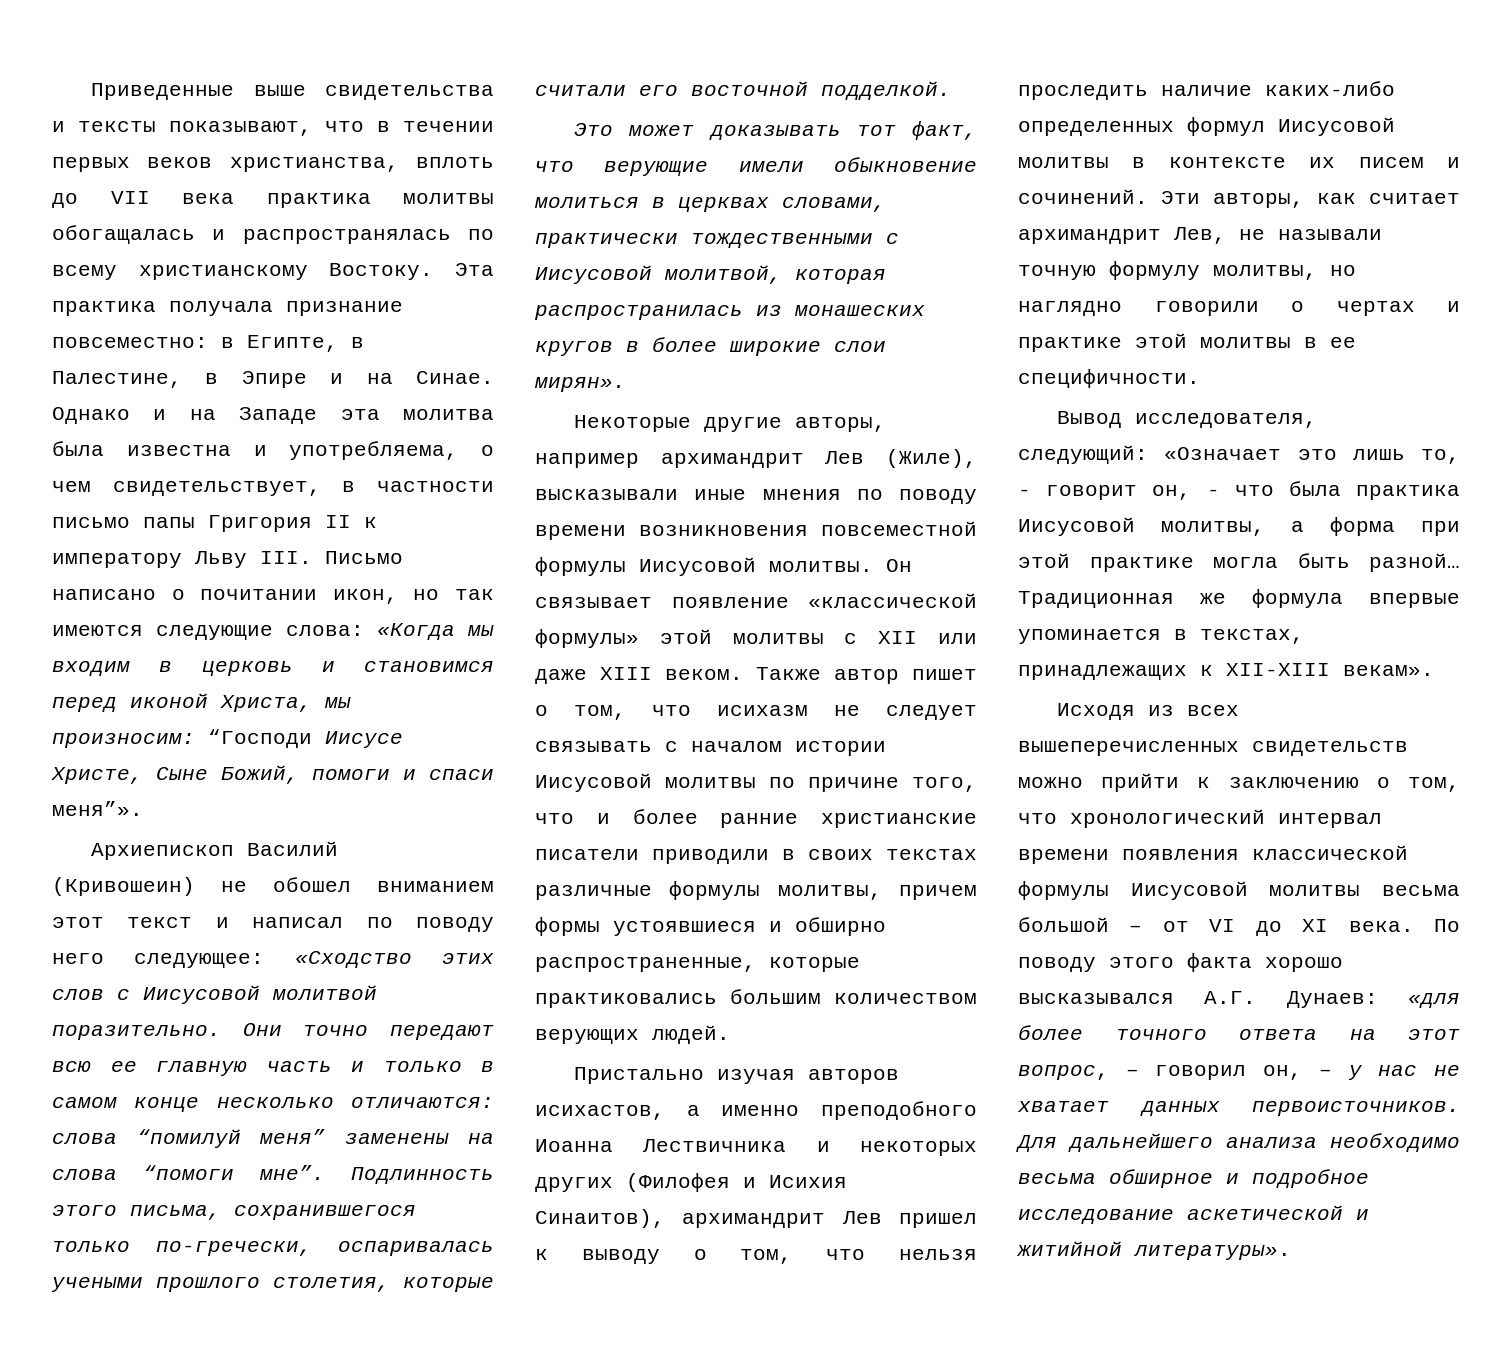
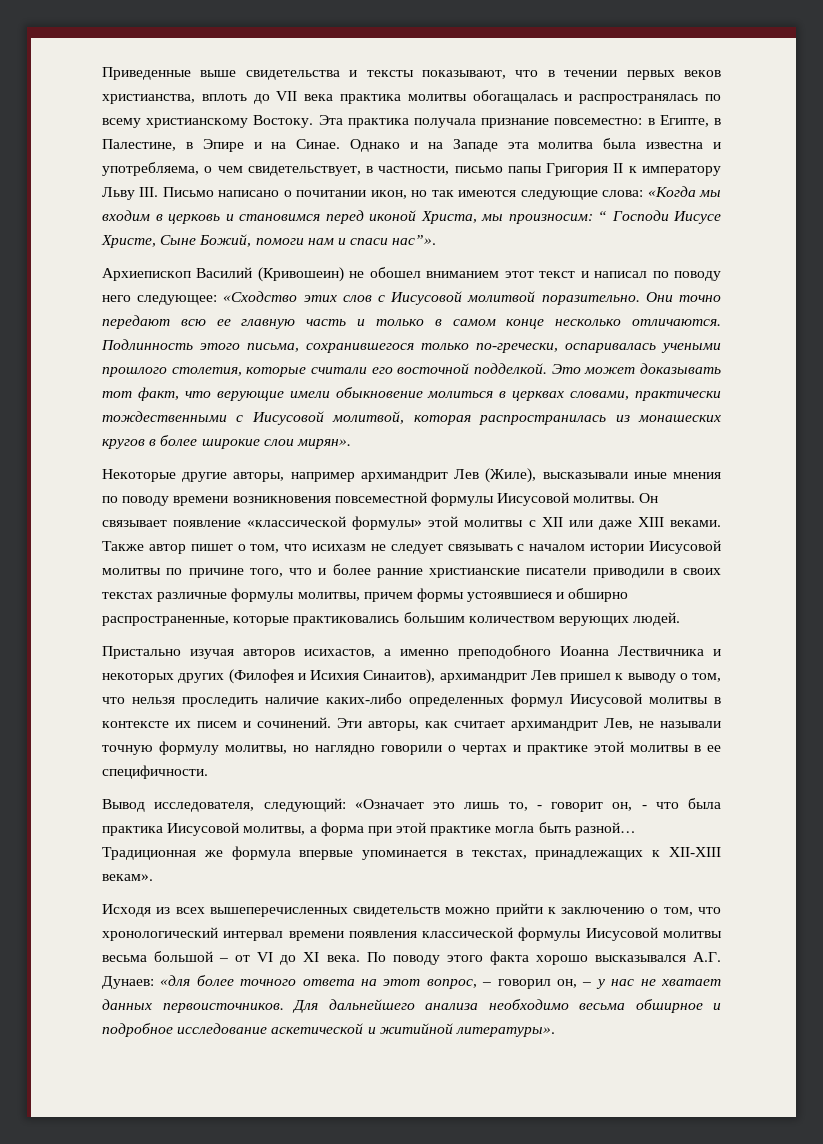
- Однако и на Западе эта молитва была известна и употребляема, о чем свидетельствует, в частности письмо папы Григория II к императору Льву III. Письмо написано о почитании икон, но так имеются следующие слова: «Когда мы входим в церковь и становимся перед иконой Христа, мы произносим: “Господи Иисусе Христе, Сыне Божий, помоги и спаси меня”».
+ Однако и на Западе эта молитва была известна и употребляема, о чем свидетельствует, в частности, письмо папы Григория II к императору Льву III. Письмо написано о почитании икон, но так имеются следующие слова: «Когда мы входим в церковь и становимся перед иконой Христа, мы произносим: “ Господи Иисусе Христе, Сыне Божий, помоги нам и спаси нас”».
- Они точно передают всю ее главную часть и только в самом конце несколько отличаются: слова “помилуй меня” заменены на слова “помоги мне”.
+ Они точно передают всю ее главную часть и только в самом конце несколько отличаются.
- Подлинность этого письма, сохранившегося только по-гречески, оспаривалась учеными прошлого столетия, которые считали его восточной подделкой.
- Это может доказывать тот факт, что верующие имели обыкновение молиться в церквах словами, практически тождественными с Иисусовой молитвой, которая распространилась из монашеских кругов в более широкие слои мирян».
+ Подлинность этого письма, сохранившегося только по-гречески, оспаривалась учеными прошлого столетия, которые считали его восточной подделкой. Это может доказывать тот факт, что верующие имели обыкновение молиться в церквах словами, практически тождественными с Иисусовой молитвой, которая распространилась из монашеских кругов в более широкие слои мирян».
- Он связывает появление «классической формулы» этой молитвы с XII или даже XIII веком.
+ Он связывает появление «классической формулы» этой молитвы с XII или даже XIII веками.

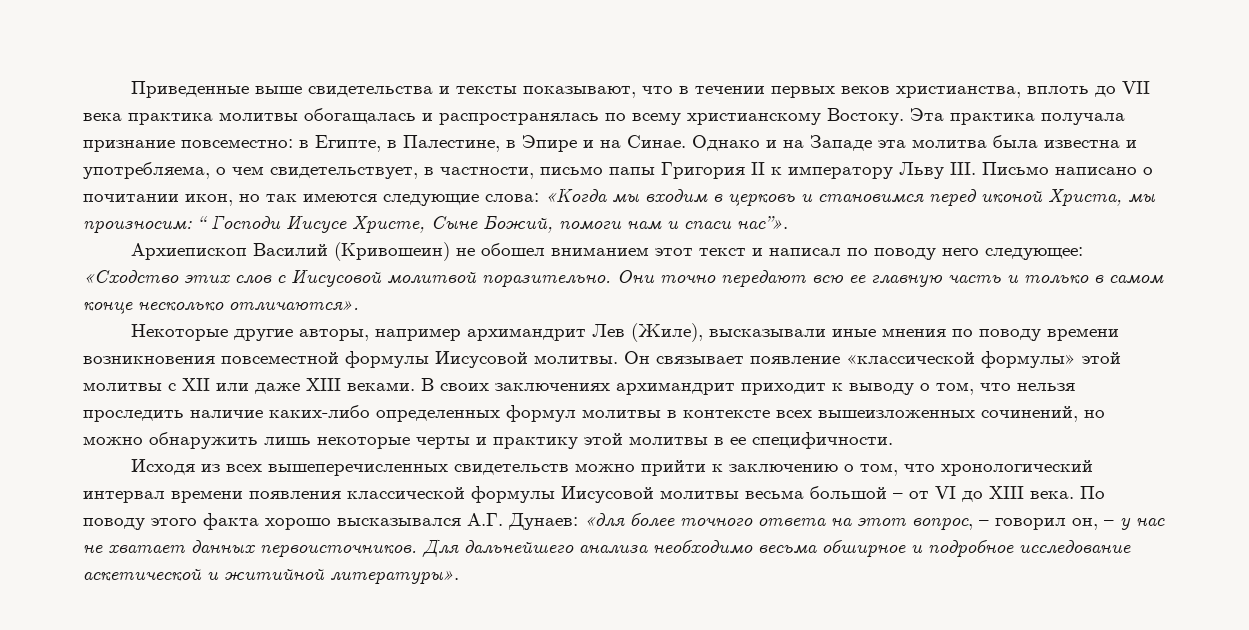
- Они точно передают всю ее главную часть и только в самом конце несколько отличаются. Подлинность этого письма, сохранившегося только по-гречески, оспаривалась учеными прошлого столетия, которые считали его восточной подделкой. Это может доказывать тот факт, что верующие имели обыкновение молиться в церквах словами, практически тождественными с Иисусовой молитвой, которая распространилась из монашеских кругов в более широкие слои мирян».
+ Они точно передают всю ее главную часть и только в самом конце несколько отличаются».
- Также автор пишет о том, что исихазм не следует связывать с началом истории Иисусовой молитвы по причине того, что и более ранние христианские писатели приводили в своих текстах различные формулы молитвы, причем формы устоявшиеся и обширно распространенные, которые практиковались большим количеством верующих людей.
- Пристально изучая авторов исихастов, а именно преподобного Иоанна Лествичника и некоторых других (Филофея и Исихия Синаитов), архимандрит Лев пришел к выводу о том, что нельзя проследить наличие каких-либо определенных формул Иисусовой молитвы в контексте их писем и сочинений. Эти авторы, как считает архимандрит Лев, не называли точную формулу молитвы, но наглядно говорили о чертах и практике этой молитвы в ее специфичности.
+ В своих заключениях архимандрит приходит к выводу о том, что нельзя проследить наличие каких-либо определенных формул молитвы в контексте всех вышеизложенных сочинений, но можно обнаружить лишь некоторые черты и практику этой молитвы в ее специфичности.
- Вывод исследователя, следующий: «Означает это лишь то, - говорит он, - что была практика Иисусовой молитвы, а форма при этой практике могла быть разной… Традиционная же формула впервые упоминается в текстах, принадлежащих к XII-XIII векам».
- Исходя из всех вышеперечисленных свидетельств можно прийти к заключению о том, что хронологический интервал времени появления классической формулы Иисусовой молитвы весьма большой – от VI до XI века.
+ Исходя из всех вышеперечисленных свидетельств можно прийти к заключению о том, что хронологический интервал времени появления классической формулы Иисусовой молитвы весьма большой – от VI до XIII века.

